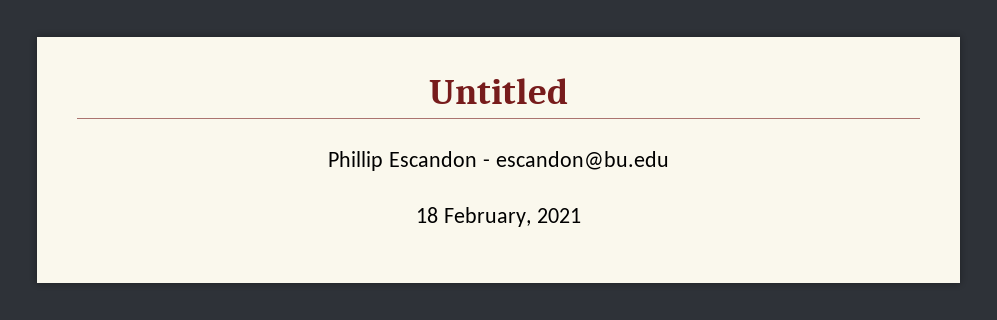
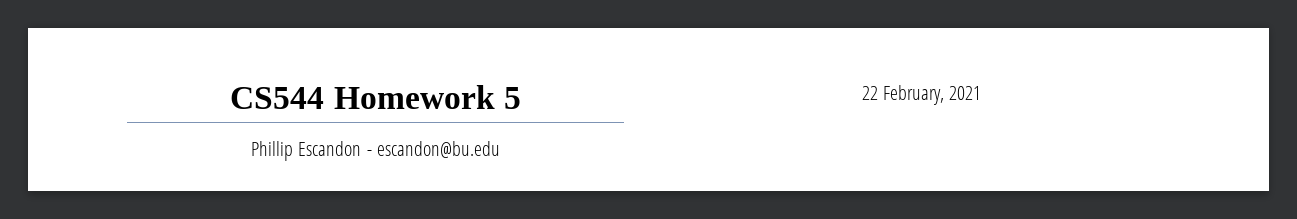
- Untitled
+ CS544 Homework 5
- 18 February, 2021
+ 22 February, 2021

